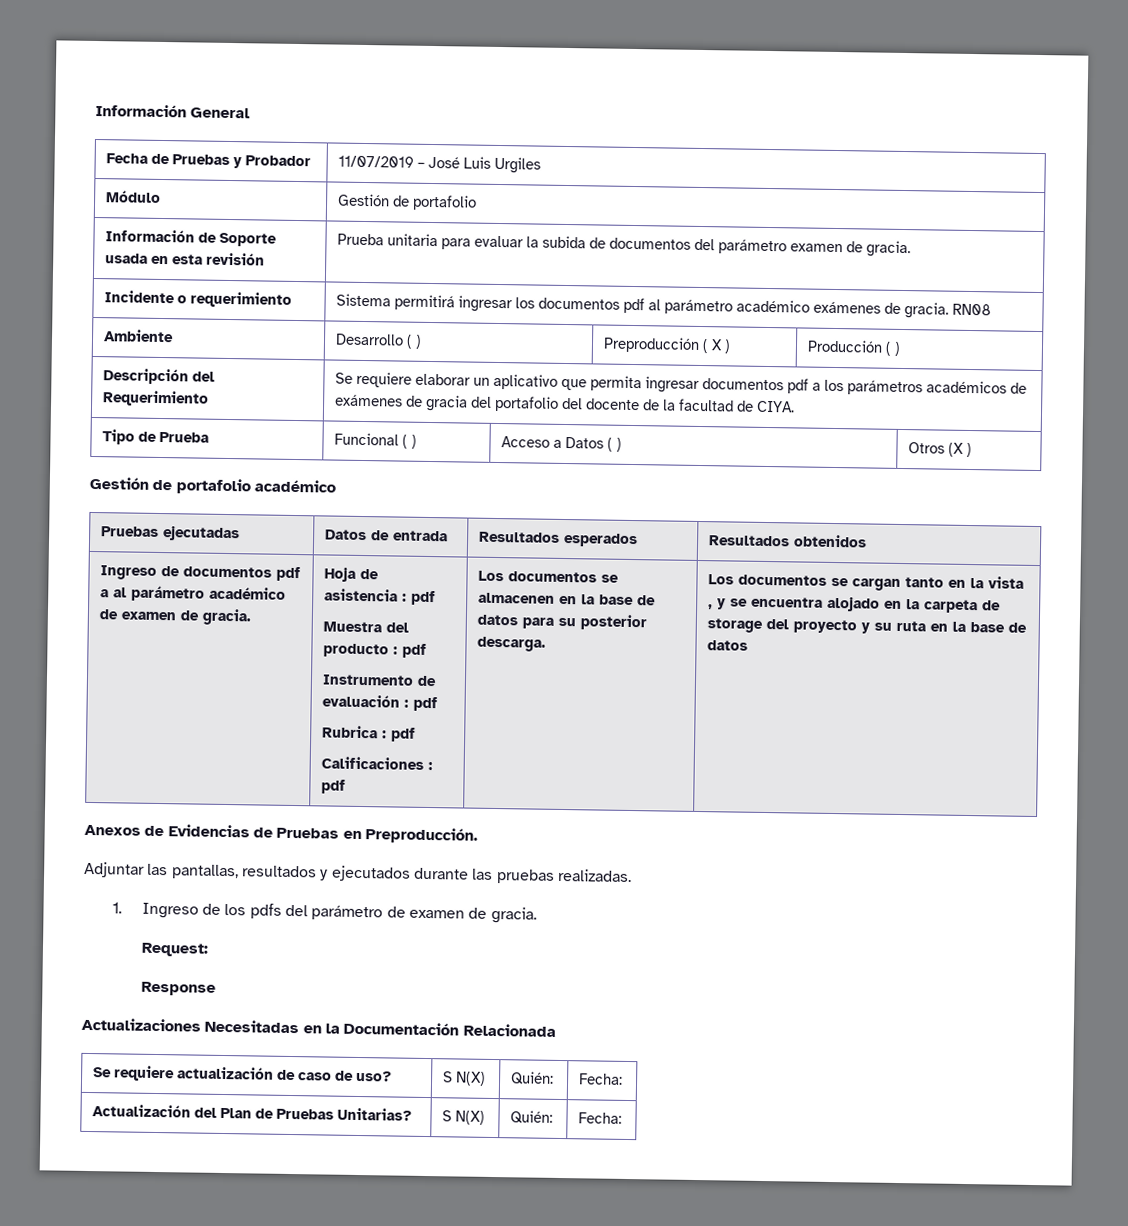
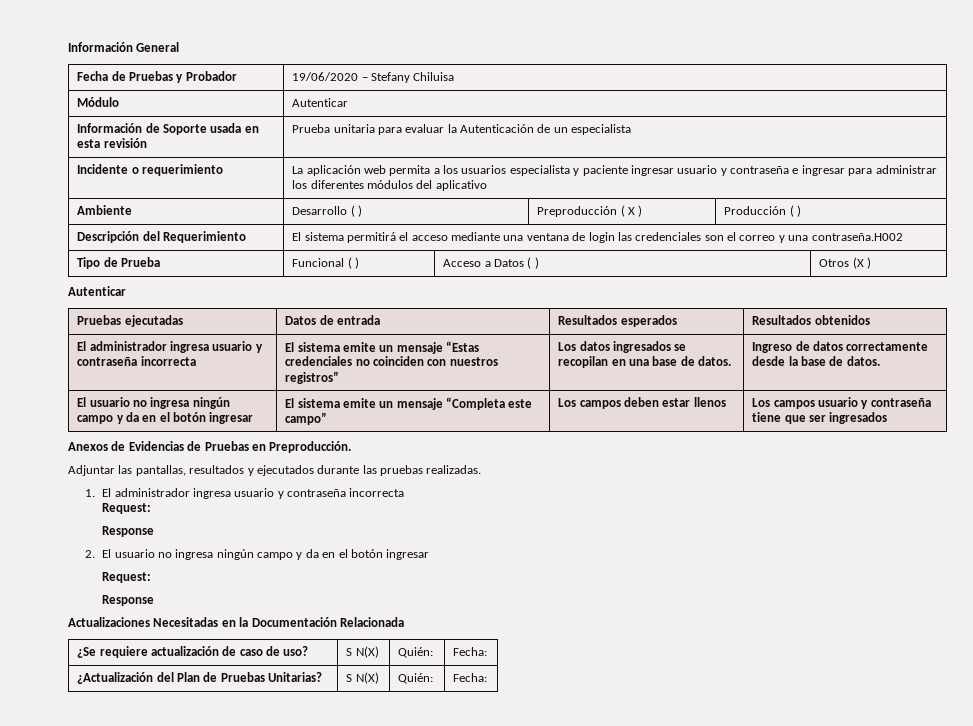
- Fecha de Pruebas y Probador | 11/07/2019 – José Luis Urgiles
- Módulo | Gestión de portafolio
+ Fecha de Pruebas y Probador | 19/06/2020 – Stefany Chiluisa
+ Módulo | Autenticar
- Información de Soporte usada en esta revisión | Prueba unitaria para evaluar la subida de documentos del parámetro examen de gracia.
- Incidente o requerimiento | Sistema permitirá ingresar los documentos pdf al parámetro académico exámenes de gracia. RN08
+ Información de Soporte usada en esta revisión | Prueba unitaria para evaluar la Autenticación de un especialista
+ Incidente o requerimiento | La aplicación web permita a los usuarios especialista y paciente ingresar usuario y contraseña e ingresar para administrar los diferentes módulos del aplicativo
- Descripción del Requerimiento | Se requiere elaborar un aplicativo que permita ingresar documentos pdf a los parámetros académicos de exámenes de gracia del portafolio del docente de la facultad de CIYA.
+ Descripción del Requerimiento | El sistema permitirá el acceso mediante una ventana de login las credenciales son el correo y una contraseña.H002
  Tipo de Prueba | Funcional ( ) | Acceso a Datos ( ) | Otros (X )
- Gestión de portafolio académico
+ Autenticar
- Ingreso de documentos pdf a al parámetro académico de examen de gracia. | Hoja de asistencia : pdf
- Muestra del producto : pdf
- Instrumento de evaluación : pdf
- Rubrica : pdf
- Calificaciones : pdf | Los documentos se almacenen en la base de datos para su posterior descarga. | Los documentos se cargan tanto en la vista , y se encuentra alojado en la carpeta de storage del proyecto y su ruta en la base de datos
+ El administrador ingresa usuario y contraseña incorrecta | El sistema emite un mensaje “Estas credenciales no coinciden con nuestros registros” | Los datos ingresados se recopilan en una base de datos. | Ingreso de datos correctamente desde la base de datos.
+ El usuario no ingresa ningún campo y da en el botón ingresar | El sistema emite un mensaje “Completa este campo” | Los campos deben estar llenos | Los campos usuario y contraseña tiene que ser ingresados
- 1. Ingreso de los pdfs del parámetro de examen de gracia.
+ 1. El administrador ingresa usuario y contraseña incorrecta
+ Request:
+ Response
+ 2. El usuario no ingresa ningún campo y da en el botón ingresar
- Se requiere actualización de caso de uso? | S N(X) | Quién: | Fecha:
+ ¿Se requiere actualización de caso de uso? | S N(X) | Quién: | Fecha:
- Actualización del Plan de Pruebas Unitarias? | S N(X) | Quién: | Fecha:
+ ¿Actualización del Plan de Pruebas Unitarias? | S N(X) | Quién: | Fecha:

